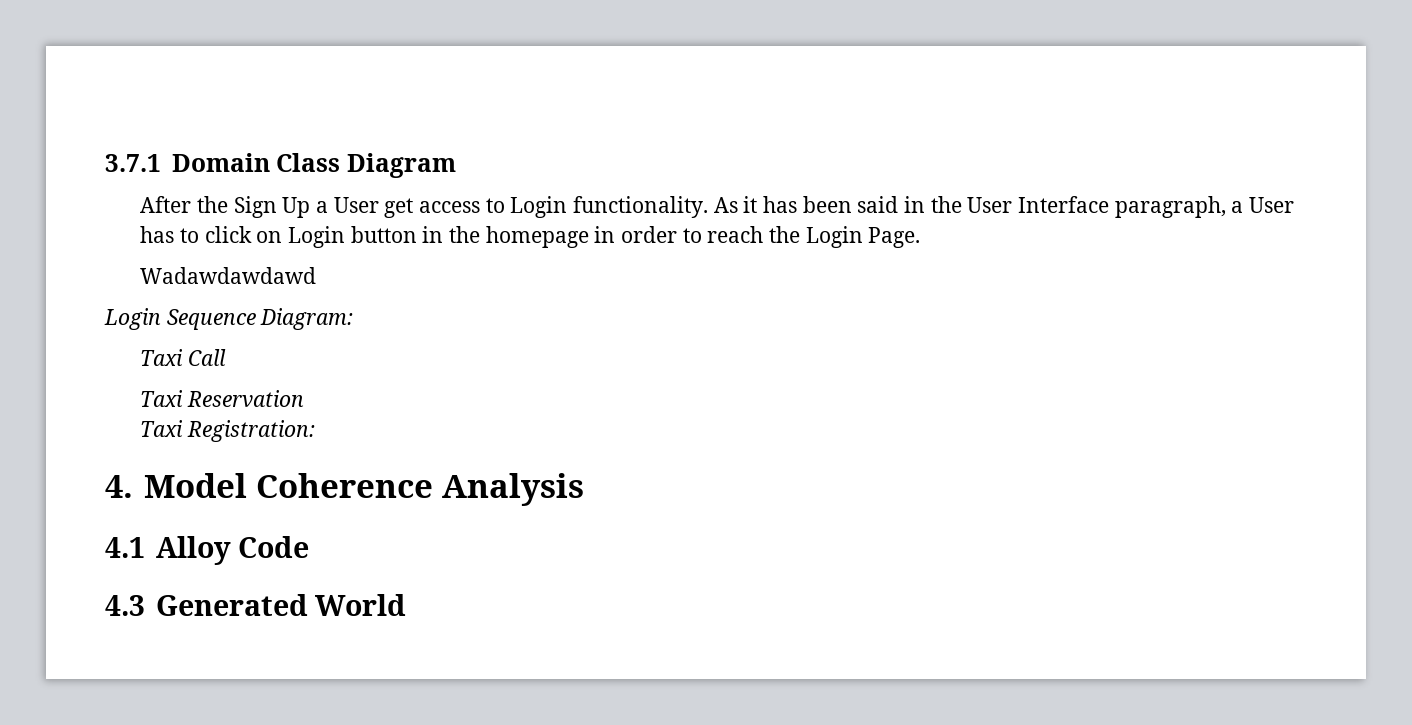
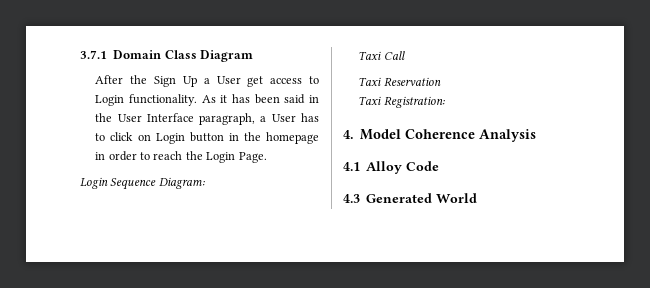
- Wadawdawdawd

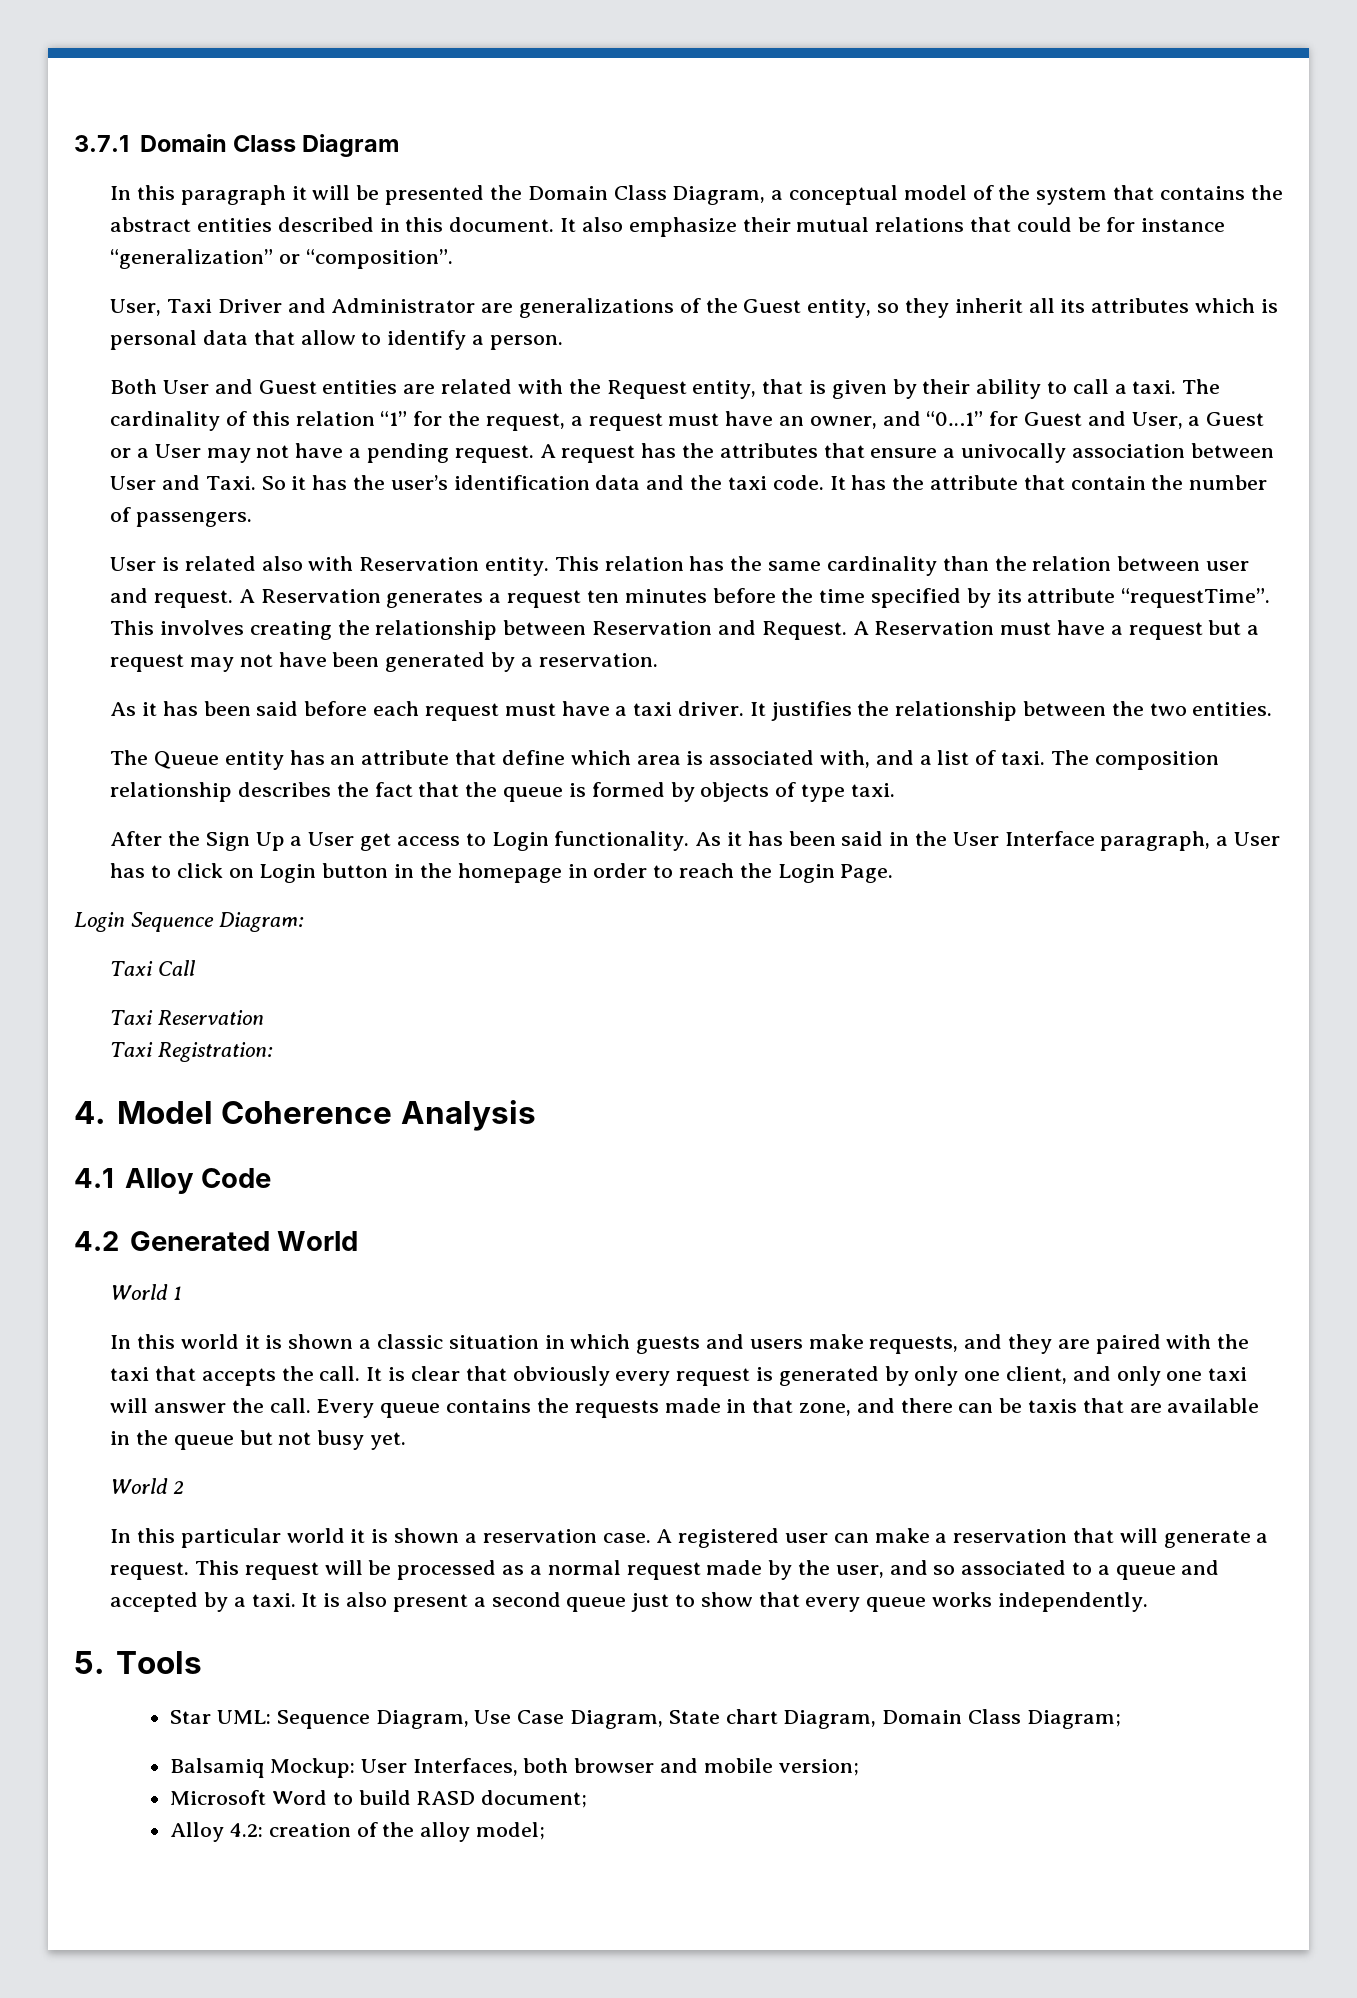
+ In this paragraph it will be presented the Domain Class Diagram, a conceptual model of the system that contains the abstract entities described in this document. It also emphasize their mutual relations that could be for instance “generalization” or “composition”.
+ User, Taxi Driver and Administrator are generalizations of the Guest entity, so they inherit all its attributes which is personal data that allow to identify a person.
+ Both User and Guest entities are related with the Request entity, that is given by their ability to call a taxi. The cardinality of this relation “1” for the request, a request must have an owner, and “0…1” for Guest and User, a Guest or a User may not have a pending request. A request has the attributes that ensure a univocally association between User and Taxi. So it has the user’s identification data and the taxi code. It has the attribute that contain the number of passengers.
+ User is related also with Reservation entity. This relation has the same cardinality than the relation between user and request. A Reservation generates a request ten minutes before the time specified by its attribute “requestTime”. This involves creating the relationship between Reservation and Request. A Reservation must have a request but a request may not have been generated by a reservation.
+ As it has been said before each request must have a taxi driver. It justifies the relationship between the two entities.
+ The Queue entity has an attribute that define which area is associated with, and a list of taxi. The composition relationship describes the fact that the queue is formed by objects of type taxi.
- 4.3 Generated World
+ 4.2 Generated World
+ World 1
+ In this world it is shown a classic situation in which guests and users make requests, and they are paired with the taxi that accepts the call. It is clear that obviously every request is generated by only one client, and only one taxi will answer the call. Every queue contains the requests made in that zone, and there can be taxis that are available in the queue but not busy yet.
+ World 2
+ In this particular world it is shown a reservation case. A registered user can make a reservation that will generate a request. This request will be processed as a normal request made by the user, and so associated to a queue and accepted by a taxi. It is also present a second queue just to show that every queue works independently.
+ 5. Tools
+ Star UML: Sequence Diagram, Use Case Diagram, State chart Diagram, Domain Class Diagram;
+ Balsamiq Mockup: User Interfaces, both browser and mobile version;
+ Microsoft Word to build RASD document;
+ Alloy 4.2: creation of the alloy model;

